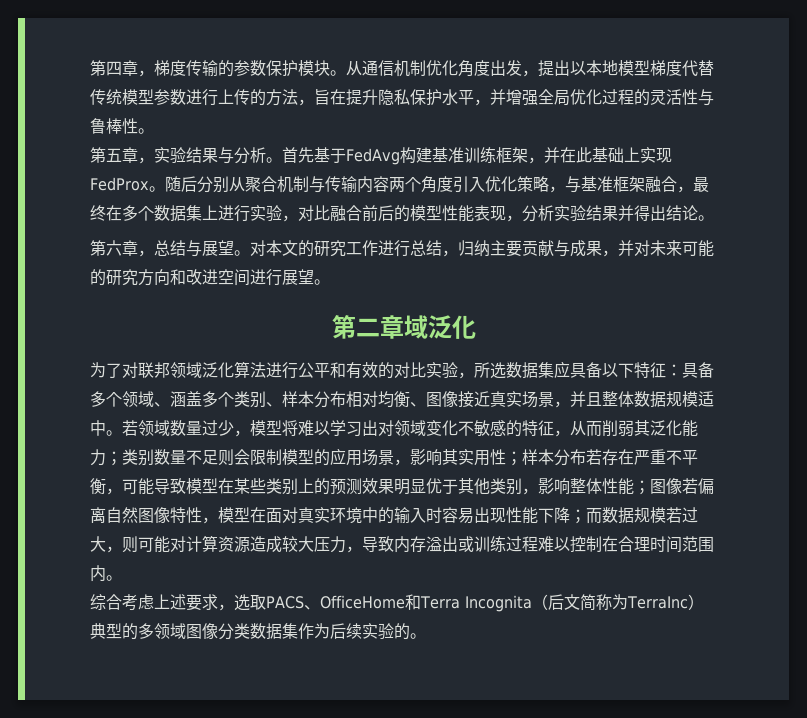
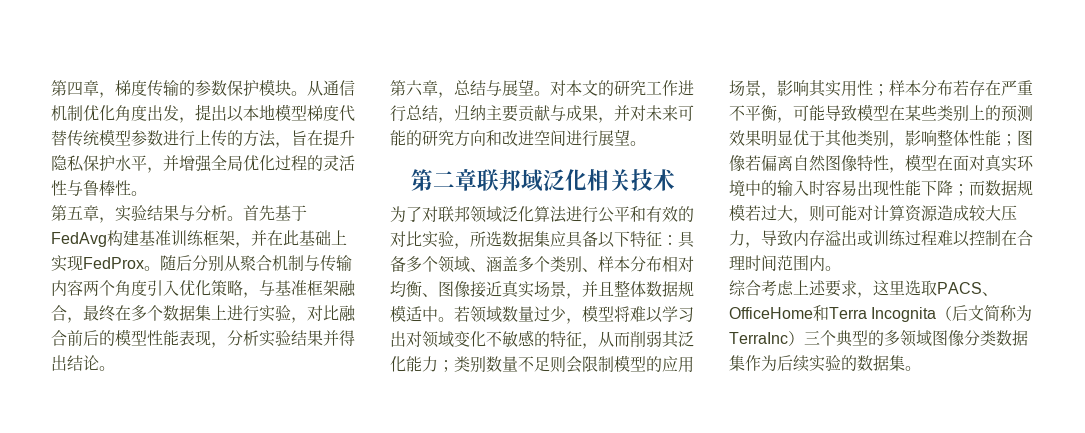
- 第二章域泛化
+ 第二章联邦域泛化相关技术
- 综合考虑上述要求，选取PACS、OfficeHome和Terra Incognita（后文简称为TerraInc）典型的多领域图像分类数据集作为后续实验的。
+ 综合考虑上述要求，这里选取PACS、OfficeHome和Terra Incognita（后文简称为TerraInc）三个典型的多领域图像分类数据集作为后续实验的数据集。

